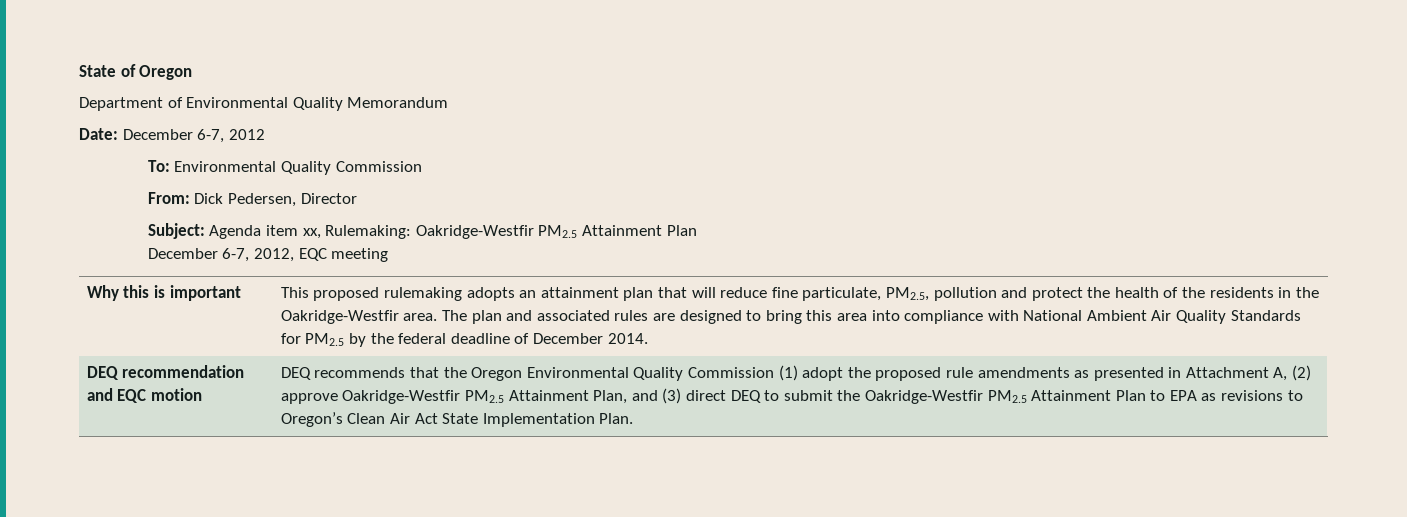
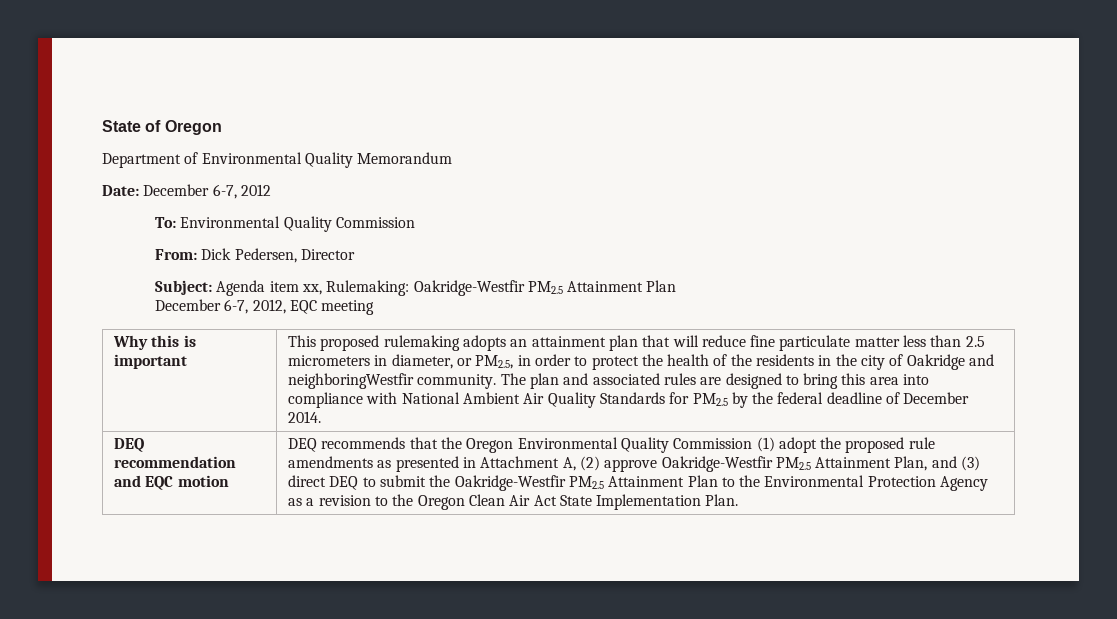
- This proposed rulemaking adopts an attainment plan that will reduce fine particulate, PM2.5, pollution and protect the health of the residents in the Oakridge-Westfir area.
+ This proposed rulemaking adopts an attainment plan that will reduce fine particulate matter less than 2.5 micrometers in diameter, or PM2.5, in order to protect the health of the residents in the city of Oakridge and neighboringWestfir community.
- DEQ recommends that the Oregon Environmental Quality Commission (1) adopt the proposed rule amendments as presented in Attachment A, (2) approve Oakridge-Westfir PM2.5 Attainment Plan, and (3) direct DEQ to submit the Oakridge-Westfir PM2.5 Attainment Plan to EPA as revisions to Oregon’s Clean Air Act State Implementation Plan.
+ DEQ recommends that the Oregon Environmental Quality Commission (1) adopt the proposed rule amendments as presented in Attachment A, (2) approve Oakridge-Westfir PM2.5 Attainment Plan, and (3) direct DEQ to submit the Oakridge-Westfir PM2.5 Attainment Plan to the Environmental Protection Agency as a revision to the Oregon Clean Air Act State Implementation Plan.

